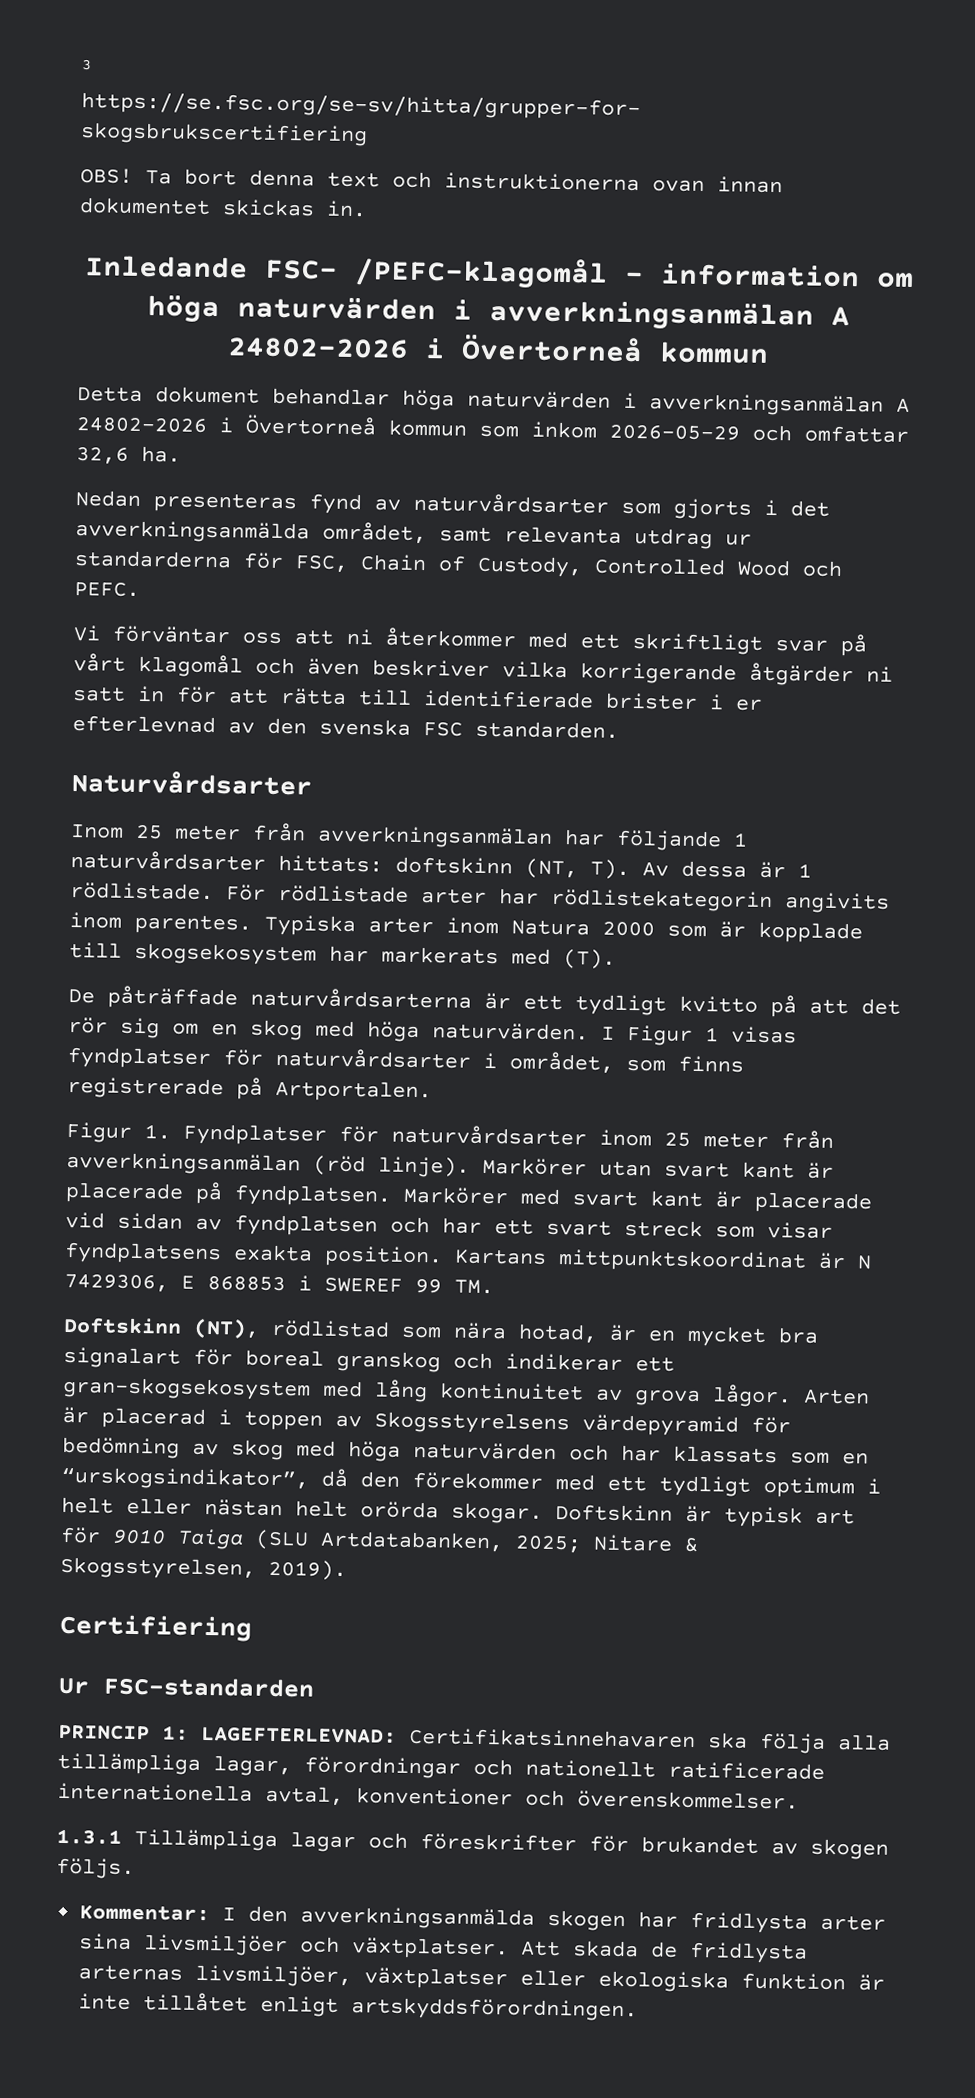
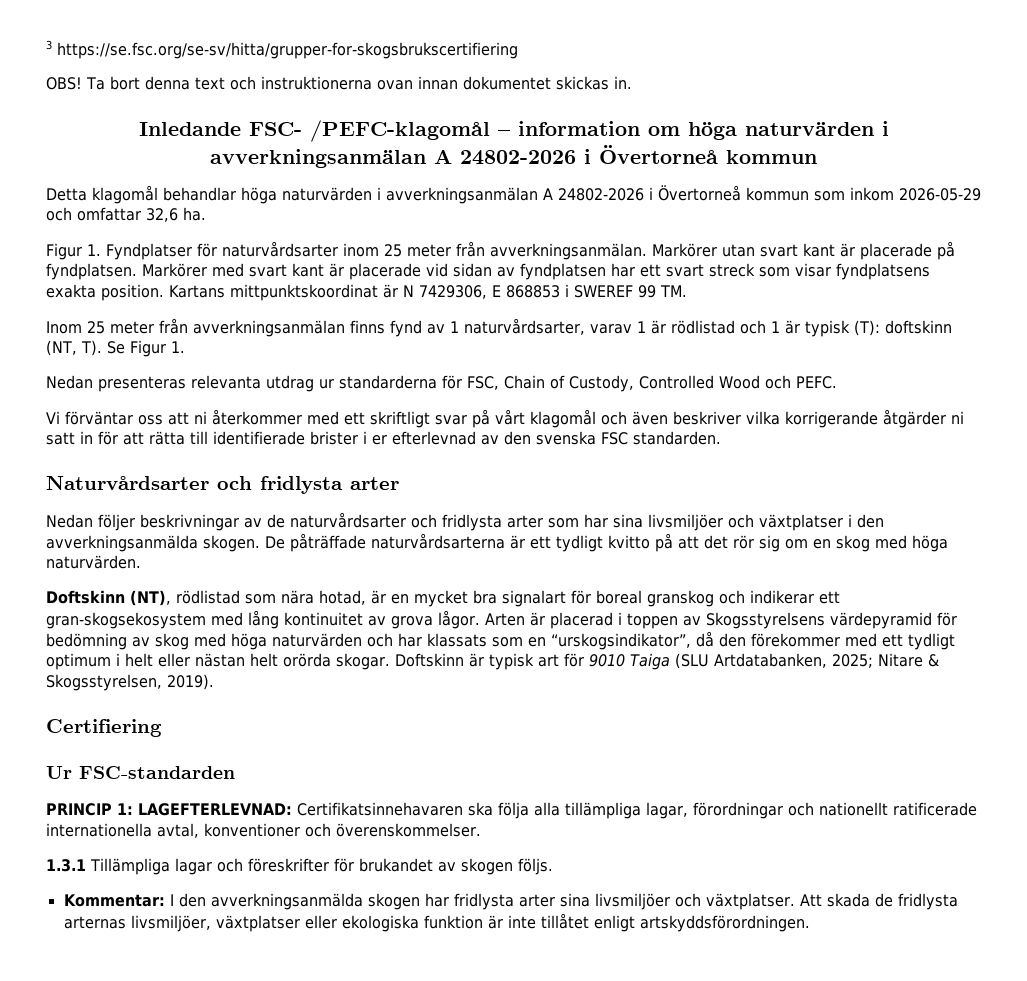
- Detta dokument behandlar höga naturvärden i avverkningsanmälan A 24802-2026 i Övertorneå kommun som inkom 2026-05-29 och omfattar 32,6 ha.
+ Detta klagomål behandlar höga naturvärden i avverkningsanmälan A 24802-2026 i Övertorneå kommun som inkom 2026-05-29 och omfattar 32,6 ha.
- Nedan presenteras fynd av naturvårdsarter som gjorts i det avverkningsanmälda området, samt relevanta utdrag ur standarderna för FSC, Chain of Custody, Controlled Wood och PEFC.
+ Figur 1. Fyndplatser för naturvårdsarter inom 25 meter från avverkningsanmälan. Markörer utan svart kant är placerade på fyndplatsen. Markörer med svart kant är placerade vid sidan av fyndplatsen har ett svart streck som visar fyndplatsens exakta position. Kartans mittpunktskoordinat är N 7429306, E 868853 i SWEREF 99 TM.
+ Inom 25 meter från avverkningsanmälan finns fynd av 1 naturvårdsarter, varav 1 är rödlistad och 1 är typisk (T): doftskinn (NT, T). Se Figur 1.
+ Nedan presenteras relevanta utdrag ur standarderna för FSC, Chain of Custody, Controlled Wood och PEFC.
- Naturvårdsarter
- Inom 25 meter från avverkningsanmälan har följande 1 naturvårdsarter hittats: doftskinn (NT, T). Av dessa är 1 rödlistade. För rödlistade arter har rödlistekategorin angivits inom parentes. Typiska arter inom Natura 2000 som är kopplade till skogsekosystem har markerats med (T).
- De påträffade naturvårdsarterna är ett tydligt kvitto på att det rör sig om en skog med höga naturvärden. I Figur 1 visas fyndplatser för naturvårdsarter i området, som finns registrerade på Artportalen.
- Figur 1. Fyndplatser för naturvårdsarter inom 25 meter från avverkningsanmälan (röd linje). Markörer utan svart kant är placerade på fyndplatsen. Markörer med svart kant är placerade vid sidan av fyndplatsen och har ett svart streck som visar fyndplatsens exakta position. Kartans mittpunktskoordinat är N 7429306, E 868853 i SWEREF 99 TM.
+ Naturvårdsarter och fridlysta arter
+ Nedan följer beskrivningar av de naturvårdsarter och fridlysta arter som har sina livsmiljöer och växtplatser i den avverkningsanmälda skogen. De påträffade naturvårdsarterna är ett tydligt kvitto på att det rör sig om en skog med höga naturvärden.

